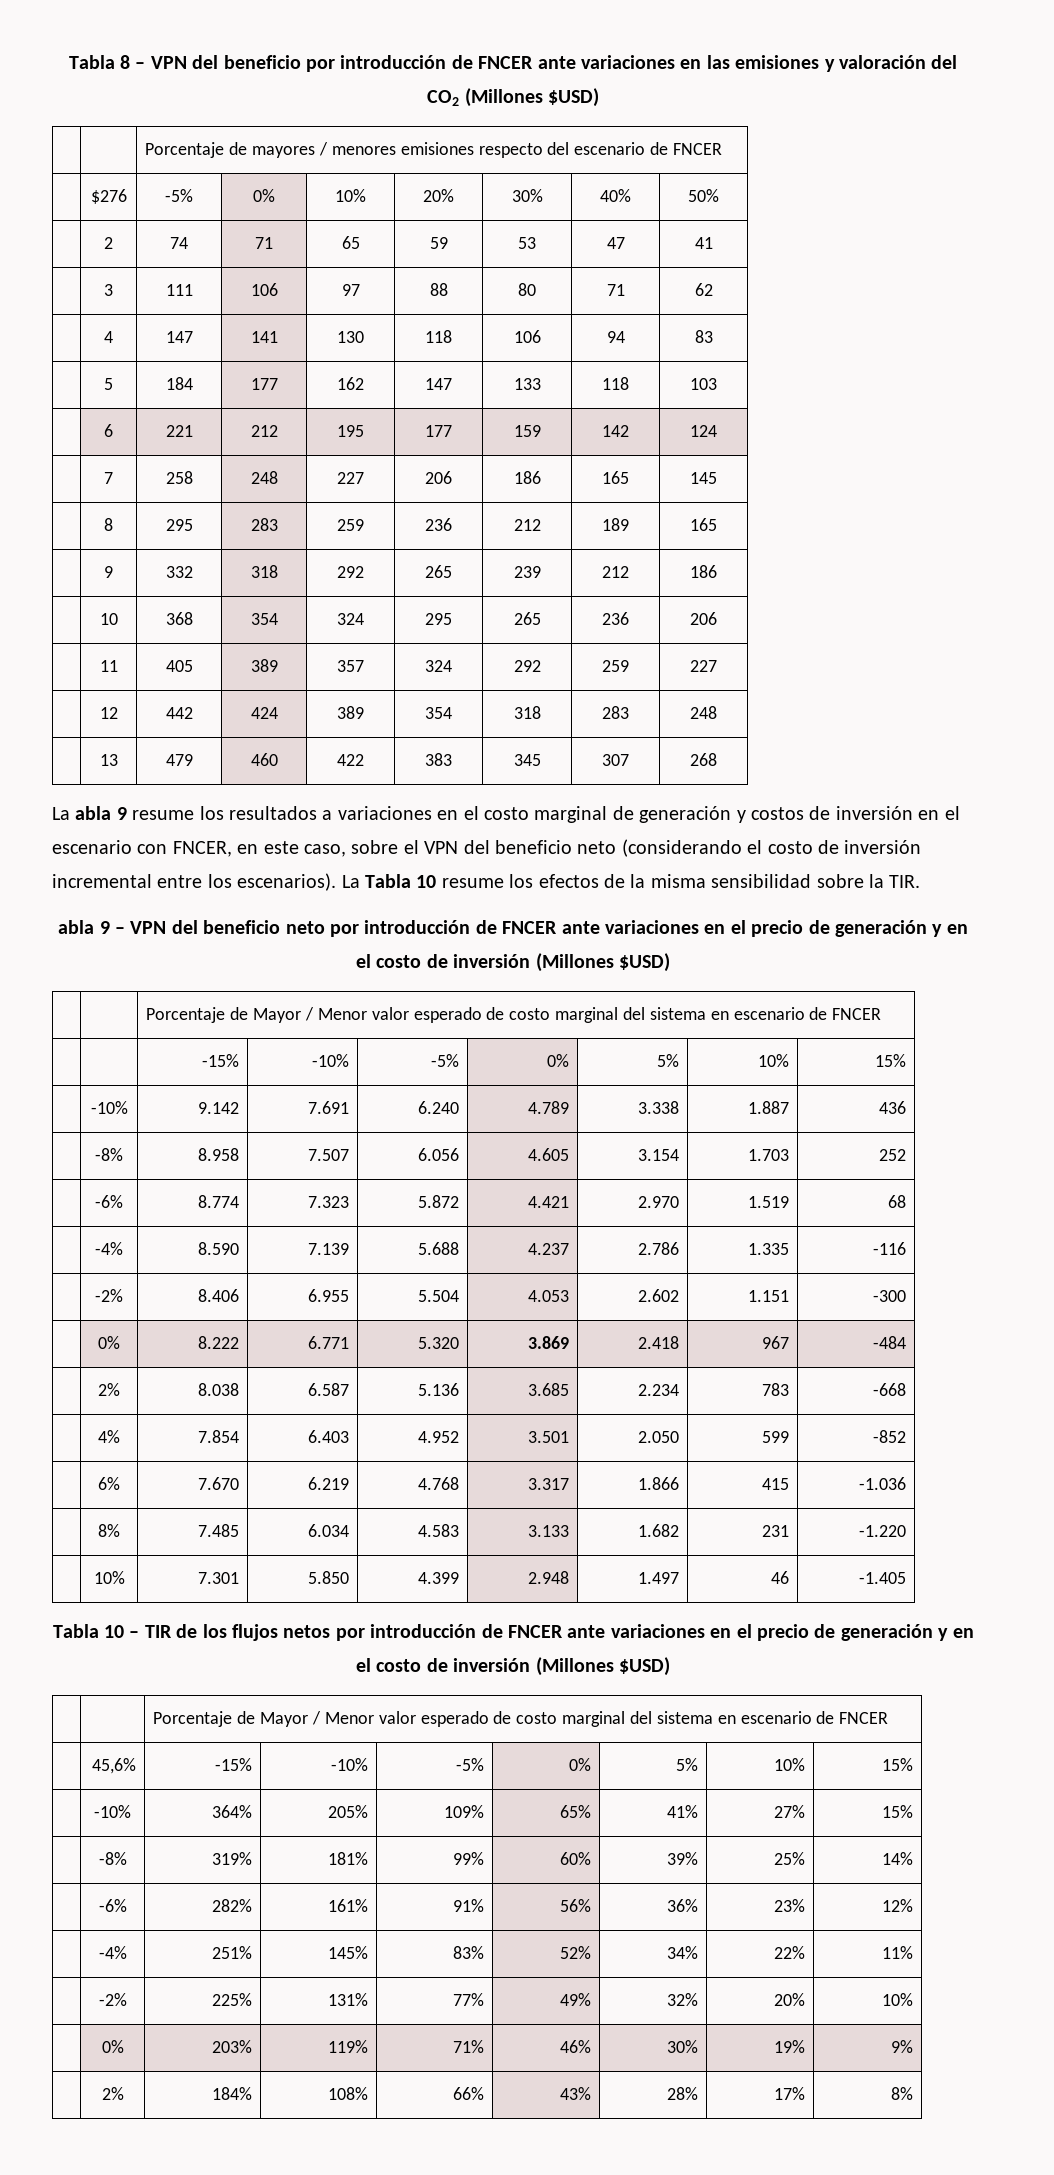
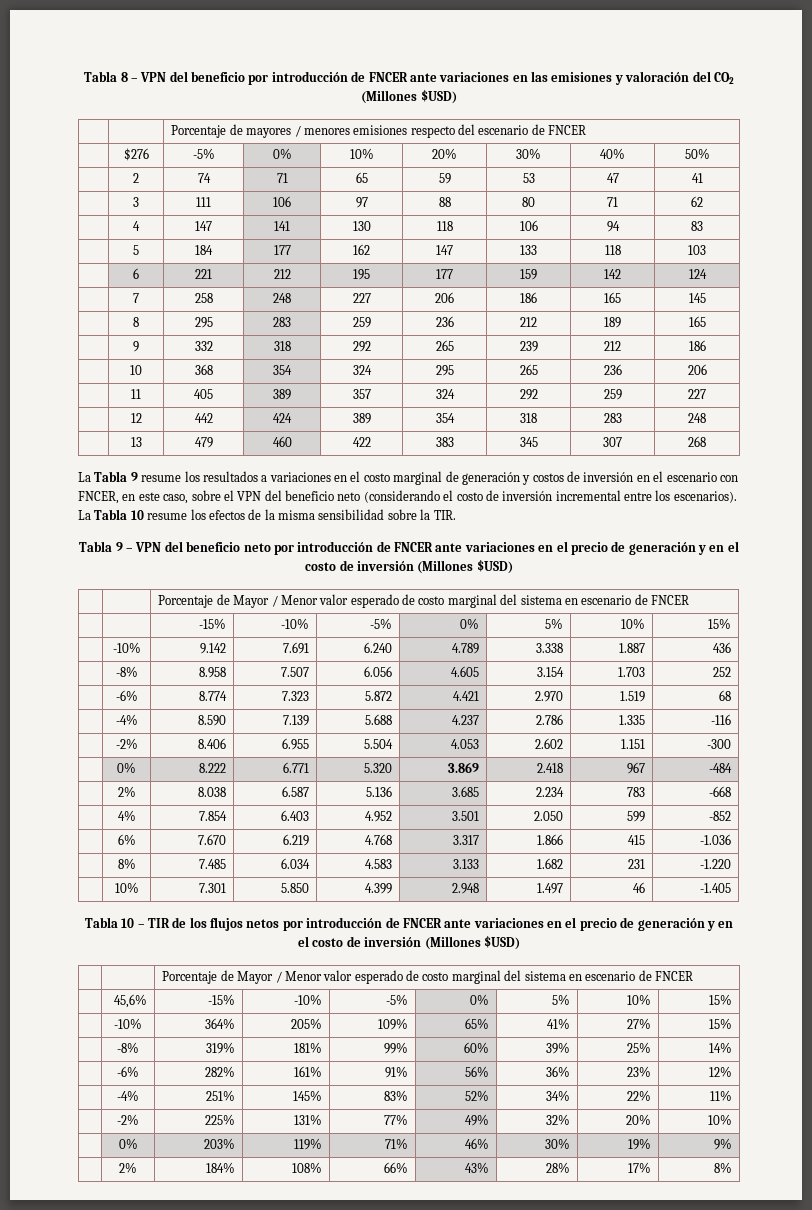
- La abla 9 resume los resultados a variaciones en el costo marginal de generación y costos de inversión en el escenario con FNCER, en este caso, sobre el VPN del beneficio neto (considerando el costo de inversión incremental entre los escenarios).
+ La Tabla 9 resume los resultados a variaciones en el costo marginal de generación y costos de inversión en el escenario con FNCER, en este caso, sobre el VPN del beneficio neto (considerando el costo de inversión incremental entre los escenarios).
- abla 9 – VPN del beneficio neto por introducción de FNCER ante variaciones en el precio de generación y en el costo de inversión (Millones $USD)
+ Tabla 9 – VPN del beneficio neto por introducción de FNCER ante variaciones en el precio de generación y en el costo de inversión (Millones $USD)

